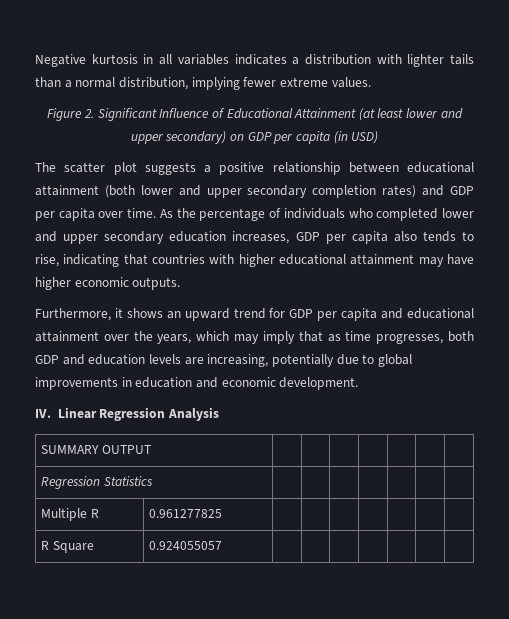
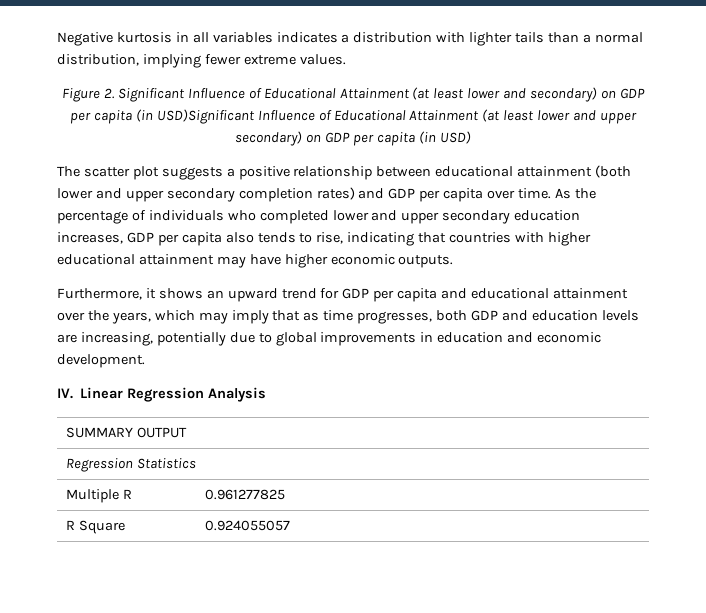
- Figure 2. Significant Influence of Educational Attainment (at least lower and upper secondary) on GDP per capita (in USD)
+ Figure 2. Significant Influence of Educational Attainment (at least lower and secondary) on GDP per capita (in USD)Significant Influence of Educational Attainment (at least lower and upper secondary) on GDP per capita (in USD)

